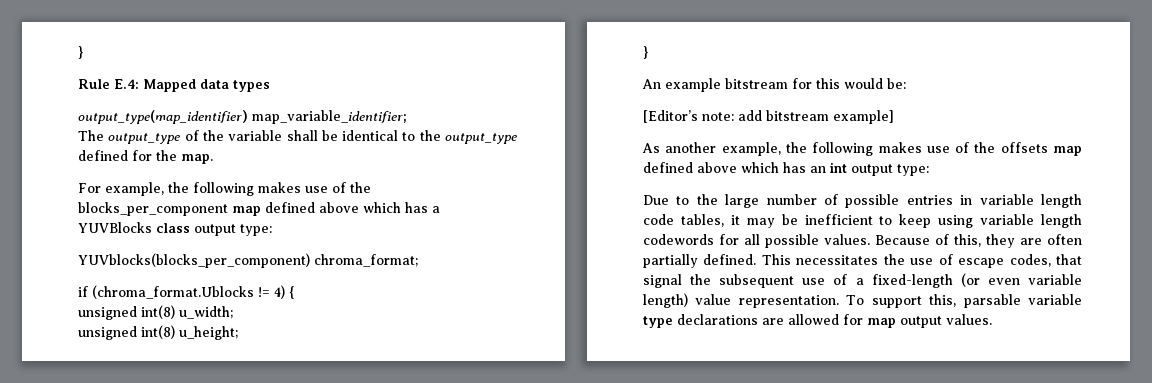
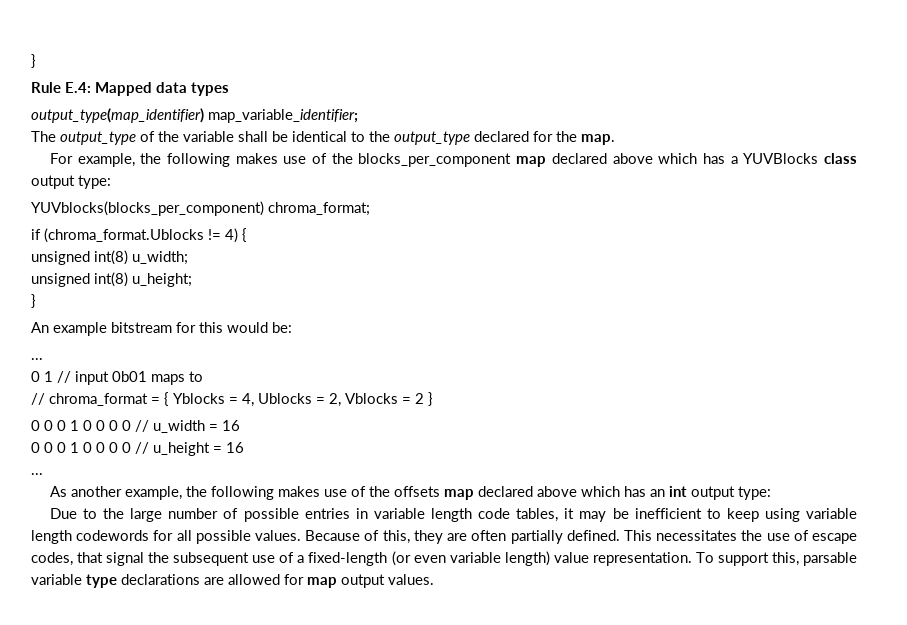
- The output_type of the variable shall be identical to the output_type defined for the map.
+ The output_type of the variable shall be identical to the output_type declared for the map.
- For example, the following makes use of the blocks_per_component map defined above which has a YUVBlocks class output type:
+ For example, the following makes use of the blocks_per_component map declared above which has a YUVBlocks class output type:
  An example bitstream for this would be:
- [Editor’s note: add bitstream example]
+ ...
+ 0 1 // input 0b01 maps to
+ // chroma_format = { Yblocks = 4, Ublocks = 2, Vblocks = 2 }
+ 0 0 0 1 0 0 0 0 // u_width = 16
+ 0 0 0 1 0 0 0 0 // u_height = 16
+ ...
- As another example, the following makes use of the offsets map defined above which has an int output type:
+ As another example, the following makes use of the offsets map declared above which has an int output type:

